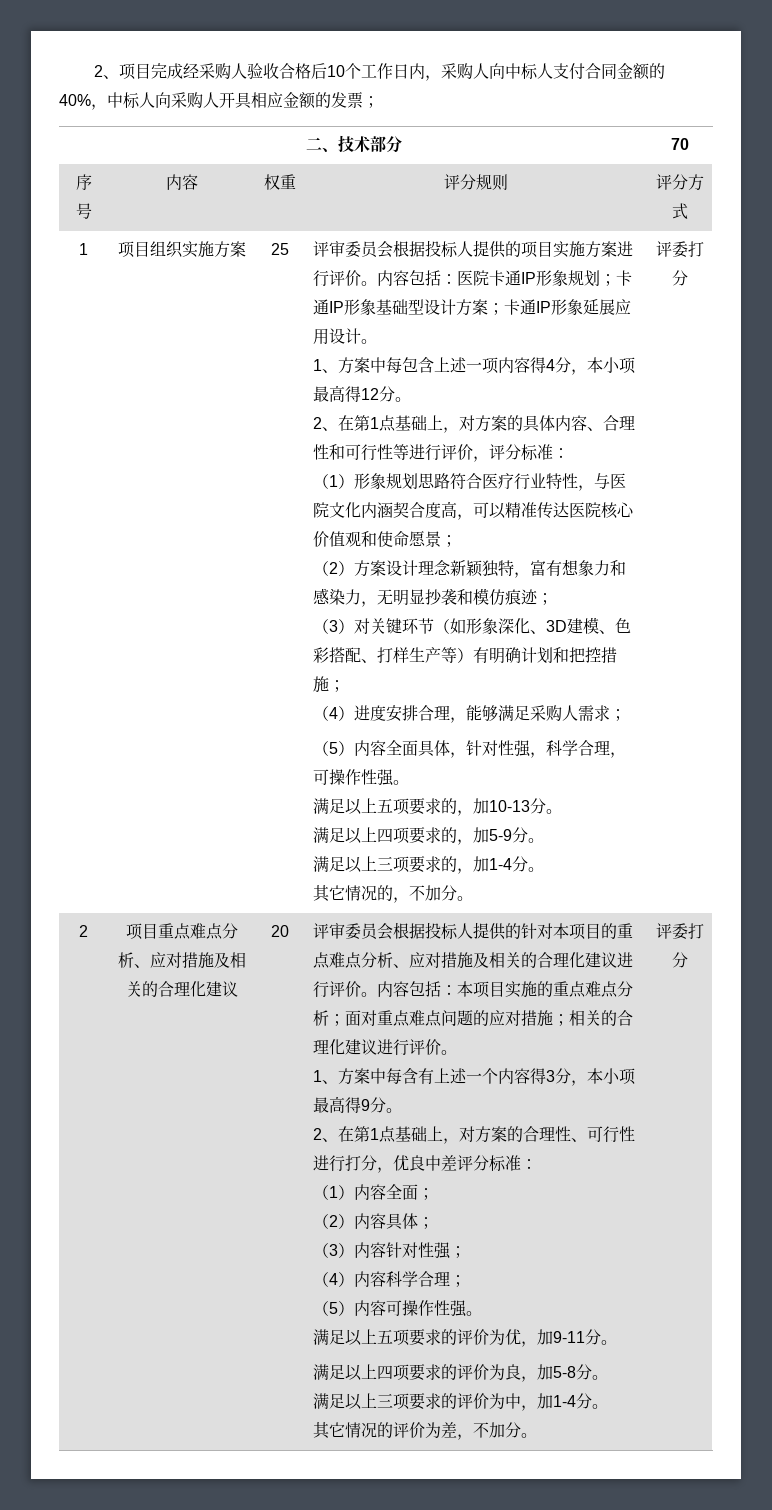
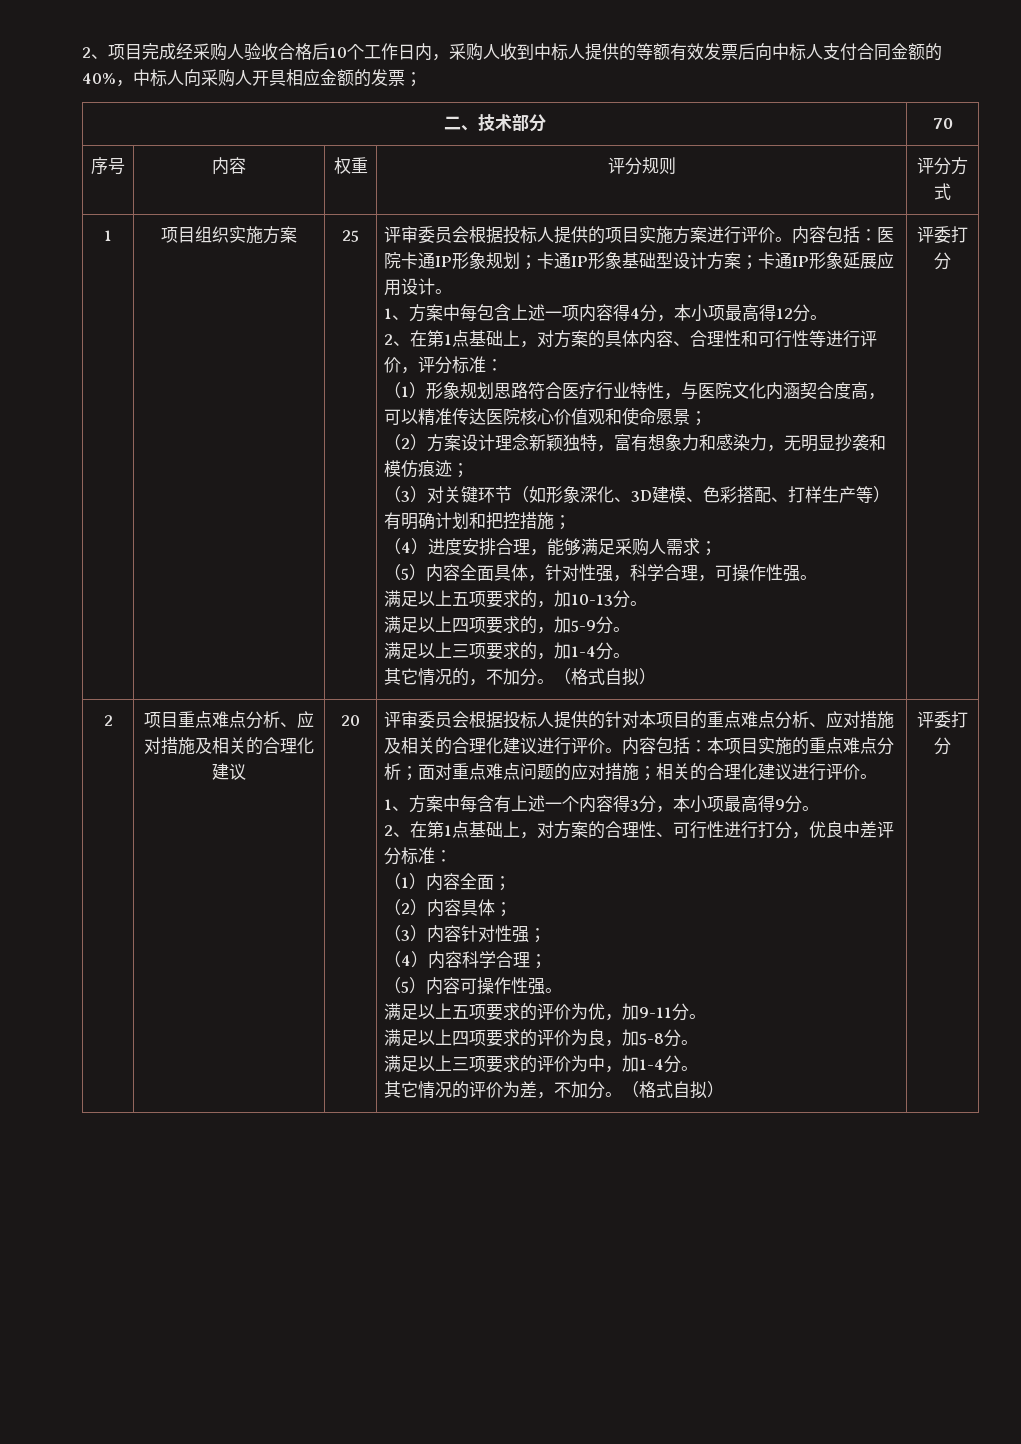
- 2、项目完成经采购人验收合格后10个工作日内，采购人向中标人支付合同金额的40%，中标人向采购人开具相应金额的发票；
+ 2、项目完成经采购人验收合格后10个工作日内，采购人收到中标人提供的等额有效发票后向中标人支付合同金额的40%，中标人向采购人开具相应金额的发票；
- 其它情况的，不加分。
+ 其它情况的，不加分。（格式自拟）
- 其它情况的评价为差，不加分。
+ 其它情况的评价为差，不加分。（格式自拟）

